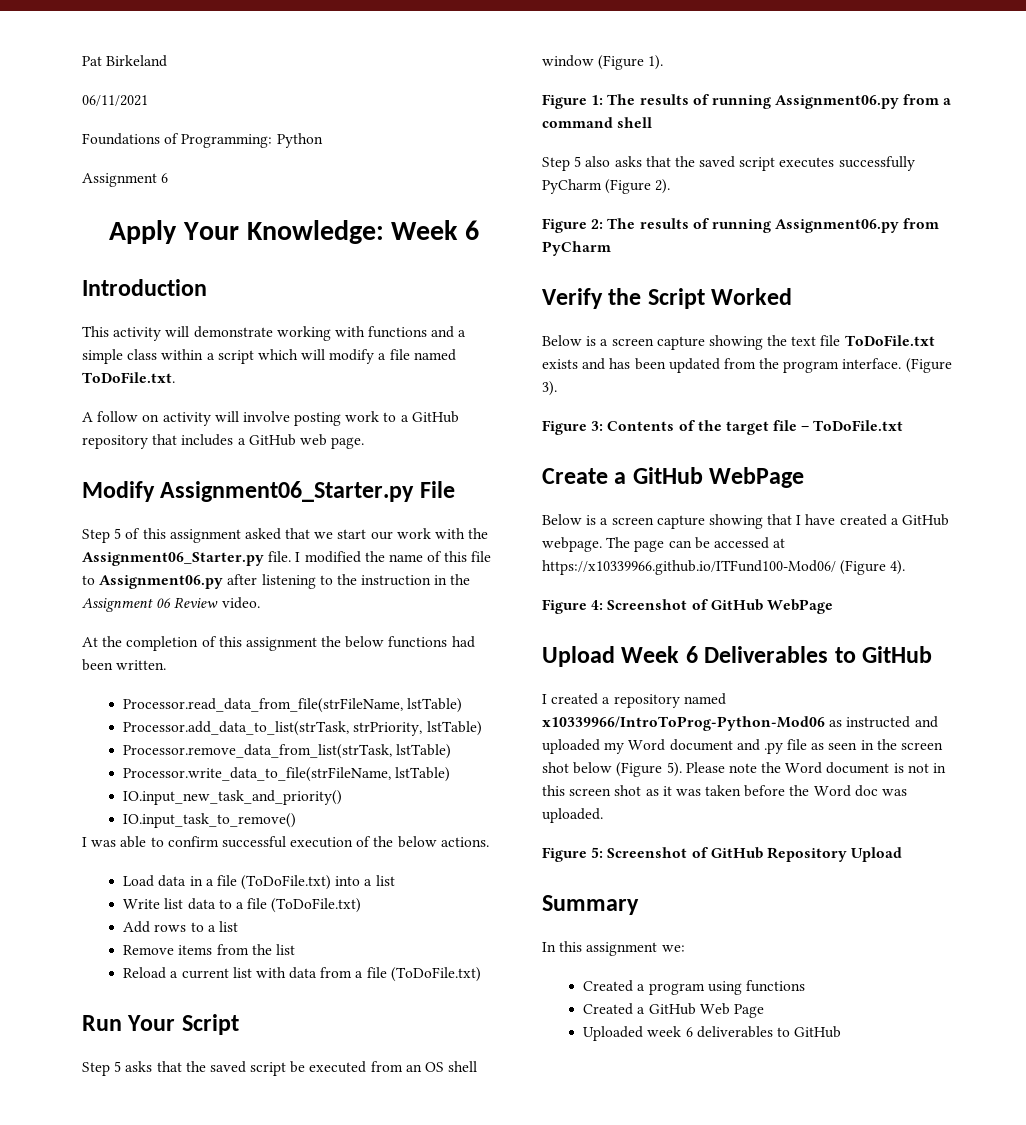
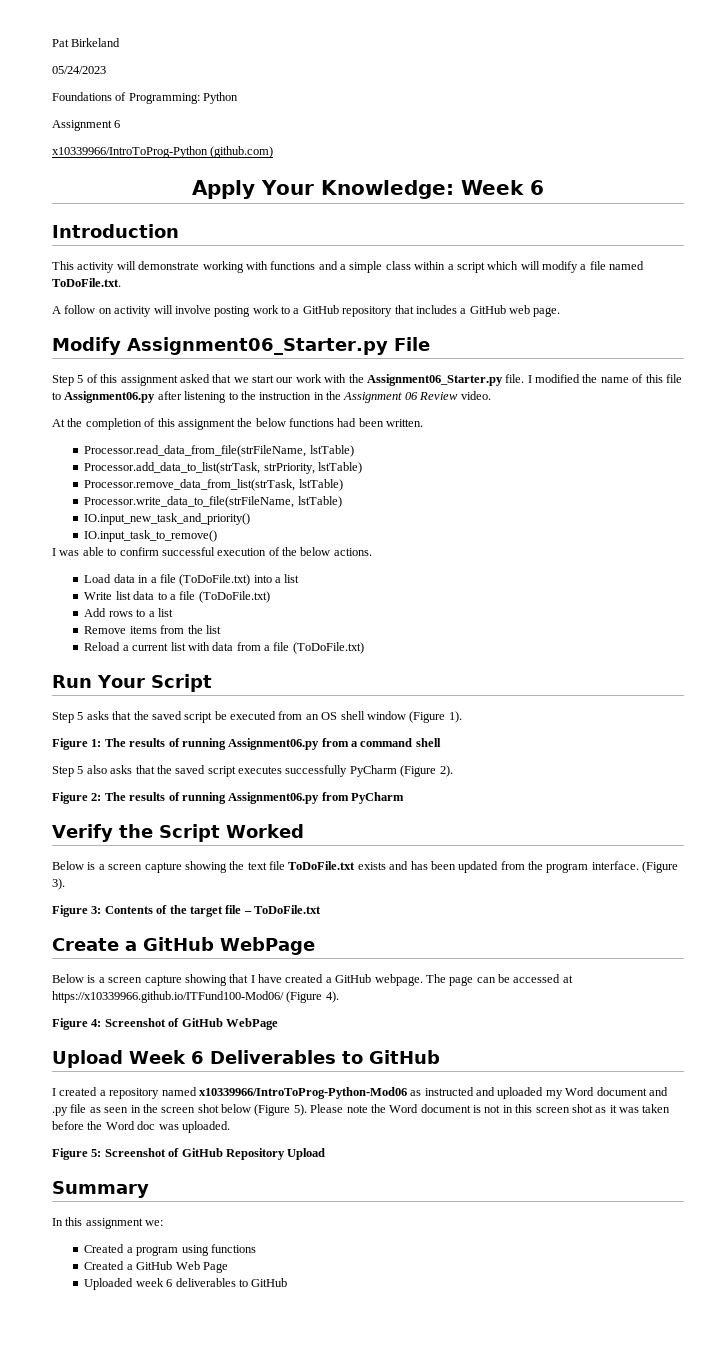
- 06/11/2021
+ 05/24/2023
+ x10339966/IntroToProg-Python (github.com)

